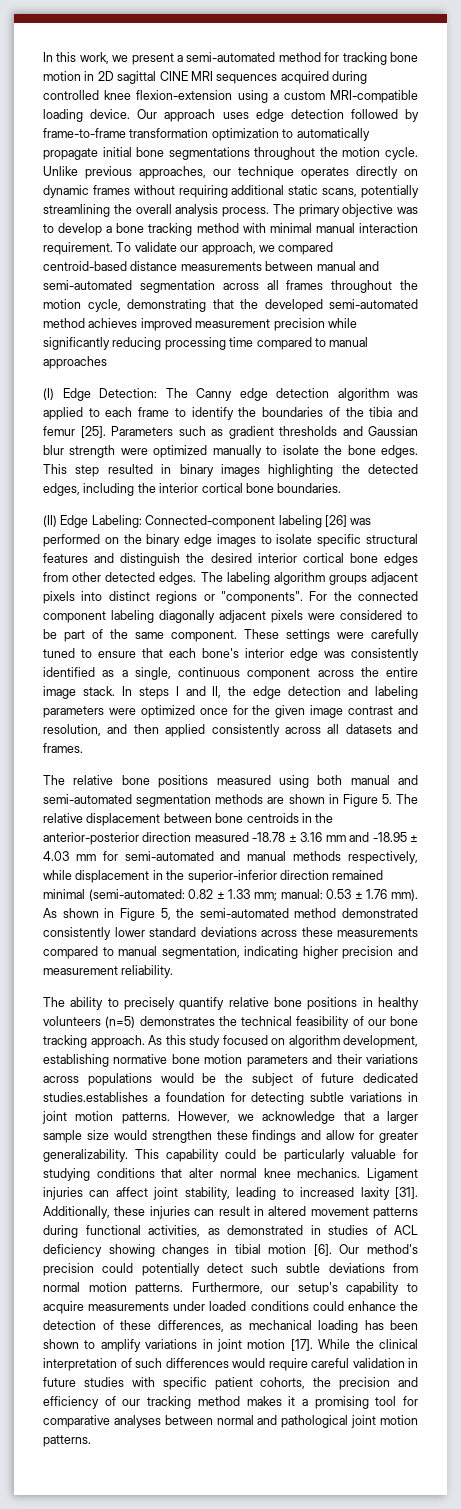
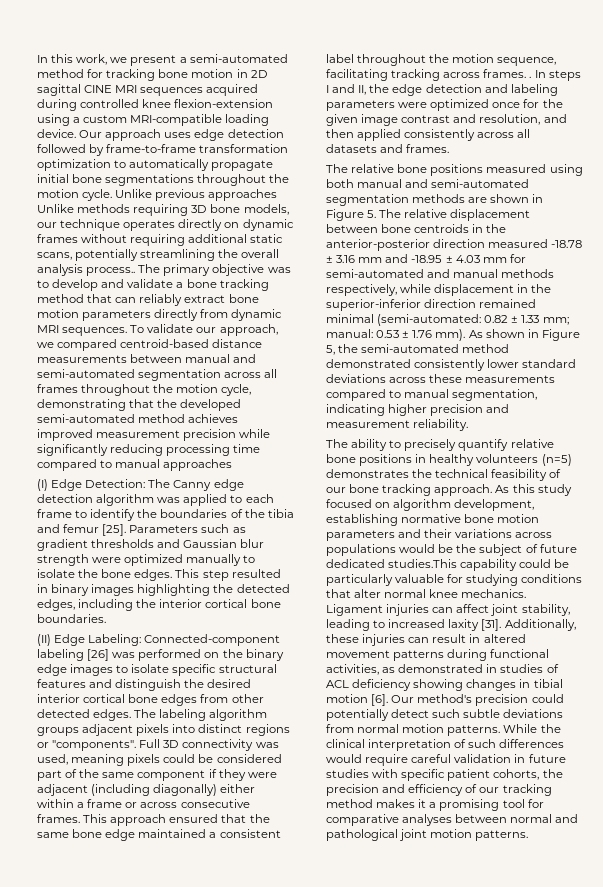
- Unlike previous approaches, our technique operates directly on dynamic frames without requiring additional static scans, potentially streamlining the overall analysis process.
+ Unlike previous approaches Unlike methods requiring 3D bone models, our technique operates directly on dynamic frames without requiring additional static scans, potentially streamlining the overall analysis process..
- The primary objective was to develop a bone tracking method with minimal manual interaction requirement.
+ The primary objective was to develop and validate a bone tracking method that can reliably extract bone motion parameters directly from dynamic MRI sequences.
- For the connected component labeling diagonally adjacent pixels were considered to be part of the same component. These settings were carefully tuned to ensure that each bone's interior edge was consistently identified as a single, continuous component across the entire image stack.
+ Full 3D connectivity was used, meaning pixels could be considered part of the same component if they were adjacent (including diagonally) either within a frame or across consecutive frames. This approach ensured that the same bone edge maintained a consistent label throughout the motion sequence, facilitating tracking across frames. .
- As this study focused on algorithm development, establishing normative bone motion parameters and their variations across populations would be the subject of future dedicated studies.establishes a foundation for detecting subtle variations in joint motion patterns. However, we acknowledge that a larger sample size would strengthen these findings and allow for greater generalizability. This capability could be particularly valuable for studying conditions that alter normal knee mechanics.
+ As this study focused on algorithm development, establishing normative bone motion parameters and their variations across populations would be the subject of future dedicated studies.This capability could be particularly valuable for studying conditions that alter normal knee mechanics.
- Furthermore, our setup's capability to acquire measurements under loaded conditions could enhance the detection of these differences, as mechanical loading has been shown to amplify variations in joint motion [17].

